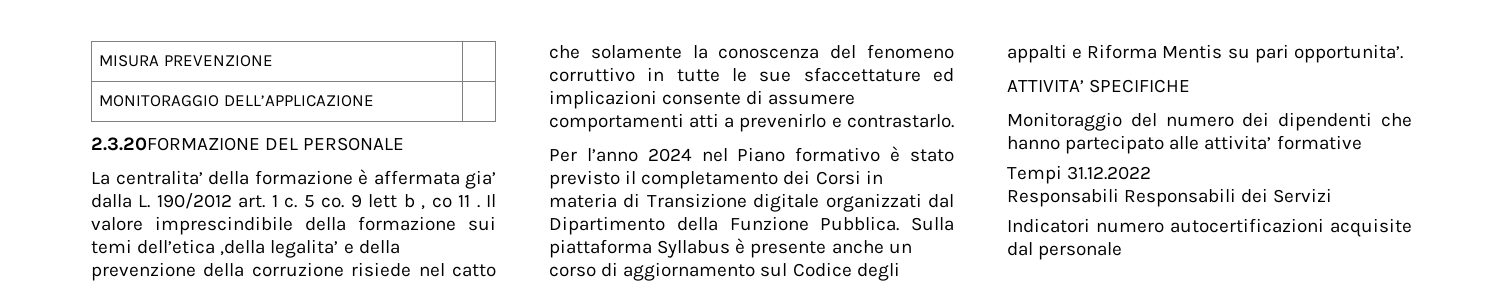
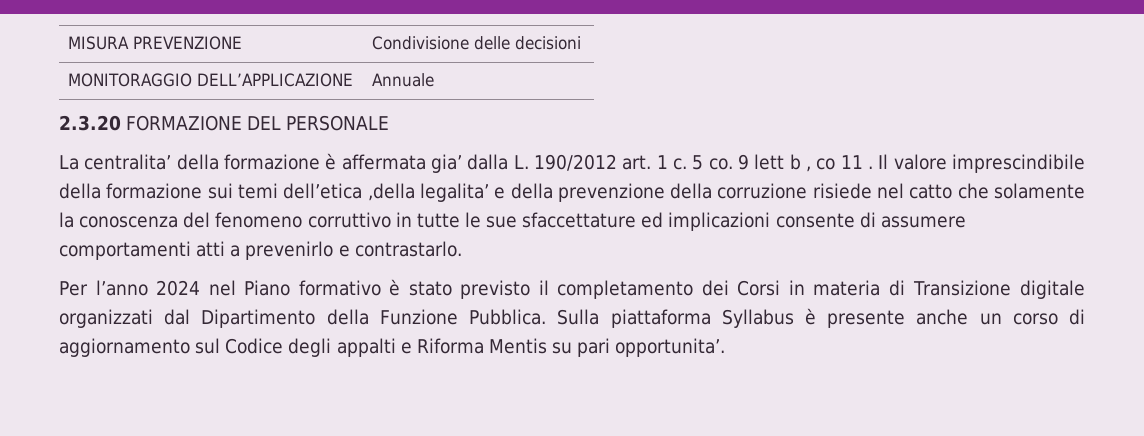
- MISURA PREVENZIONE |
+ MISURA PREVENZIONE | Condivisione delle decisioni
- MONITORAGGIO DELL’APPLICAZIONE |
- 2.3.20FORMAZIONE DEL PERSONALE
+ MONITORAGGIO DELL’APPLICAZIONE | Annuale
+ 2.3.20 FORMAZIONE DEL PERSONALE
- ATTIVITA’ SPECIFICHE
- Monitoraggio del numero dei dipendenti che hanno partecipato alle attivita’ formative
- Tempi 31.12.2022
- Responsabili Responsabili dei Servizi
- Indicatori numero autocertificazioni acquisite dal personale

